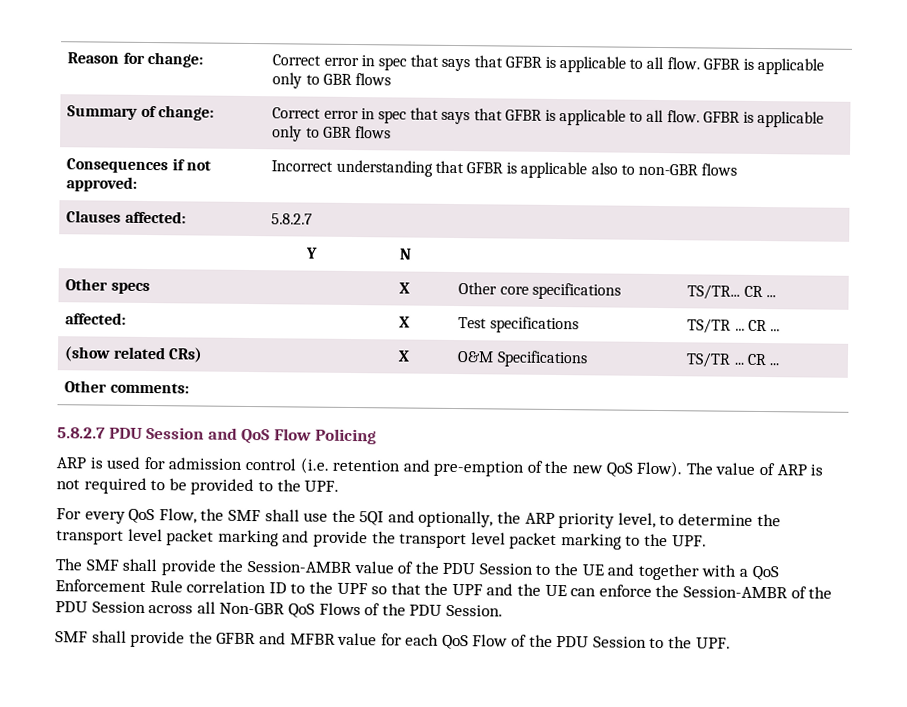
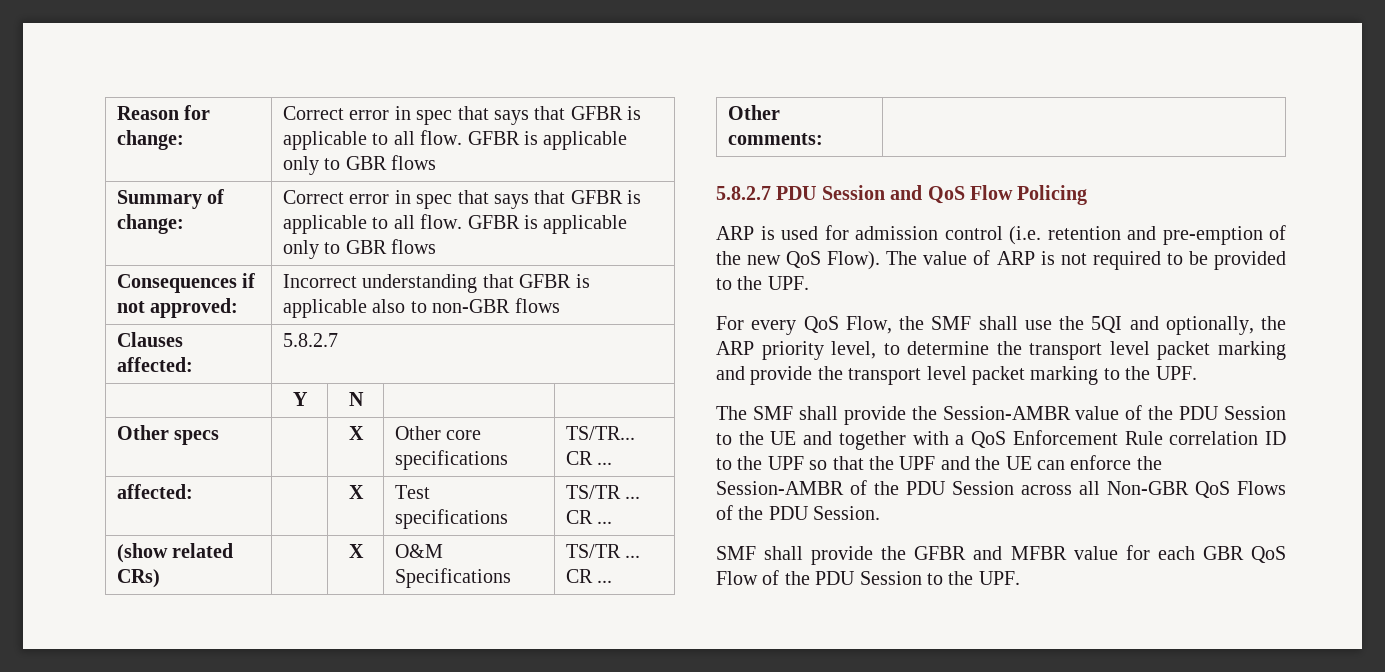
- SMF shall provide the GFBR and MFBR value for each QoS Flow of the PDU Session to the UPF.
+ SMF shall provide the GFBR and MFBR value for each GBR QoS Flow of the PDU Session to the UPF.

